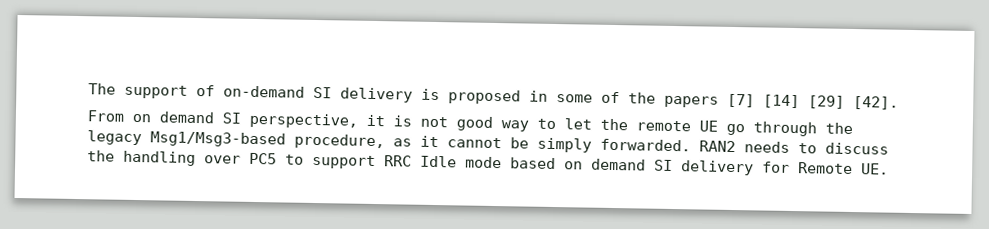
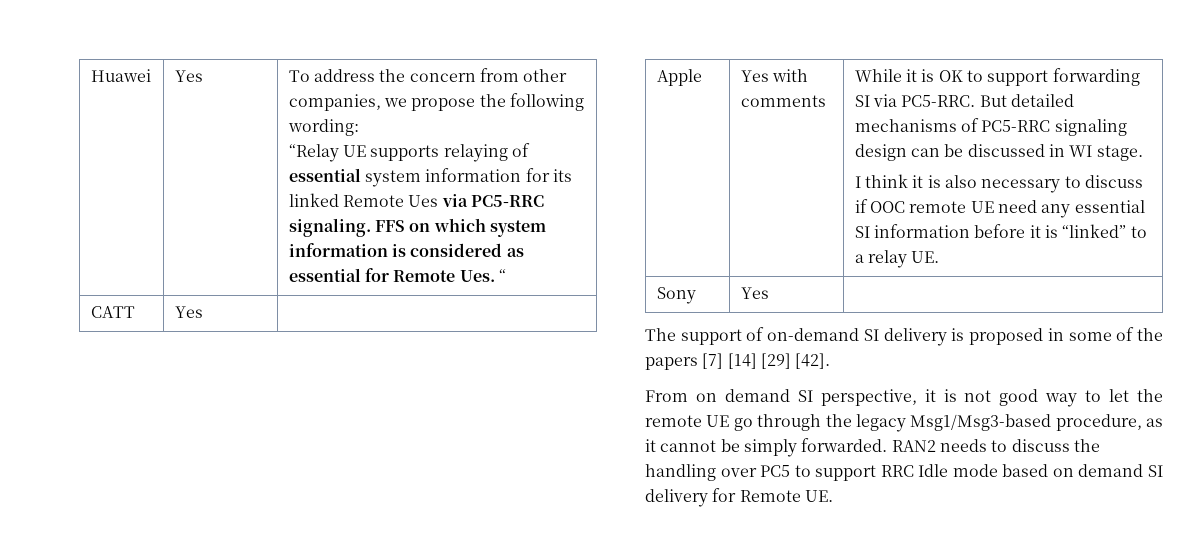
+ Huawei | Yes | To address the concern from other companies, we propose the following wording:
+ “Relay UE supports relaying of essential system information for its linked Remote Ues via PC5-RRC signaling. FFS on which system information is considered as essential for Remote Ues. “
+ CATT | Yes |
+ Apple | Yes with comments | While it is OK to support forwarding SI via PC5-RRC. But detailed mechanisms of PC5-RRC signaling design can be discussed in WI stage.
+ I think it is also necessary to discuss if OOC remote UE need any essential SI information before it is “linked” to a relay UE.
+ Sony | Yes |

